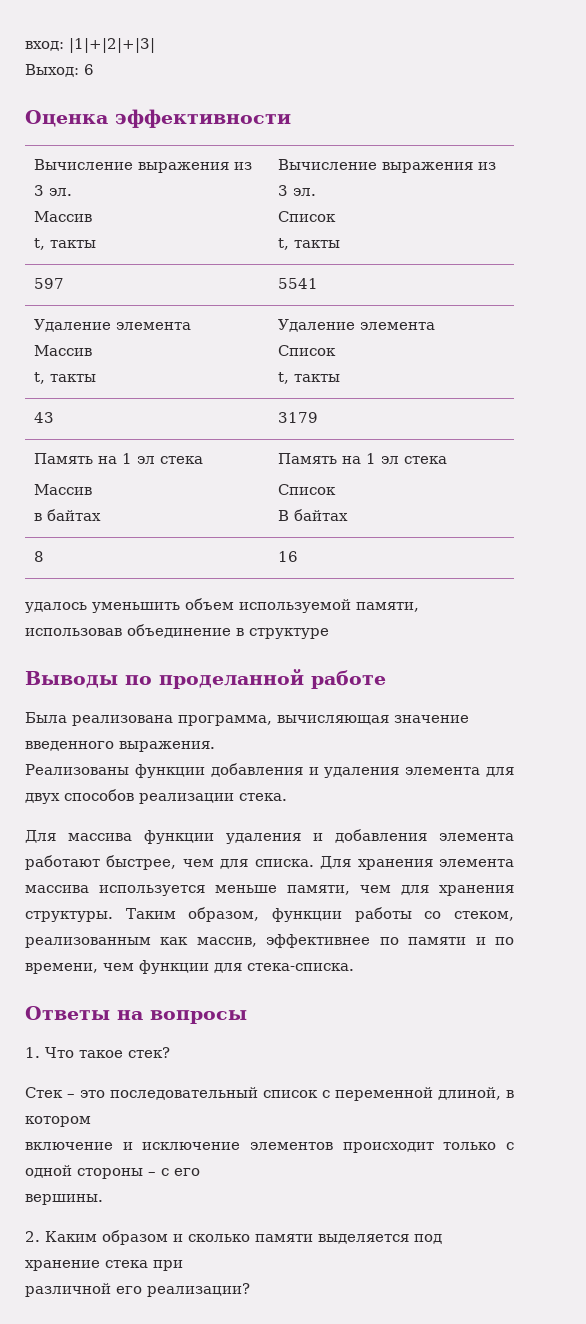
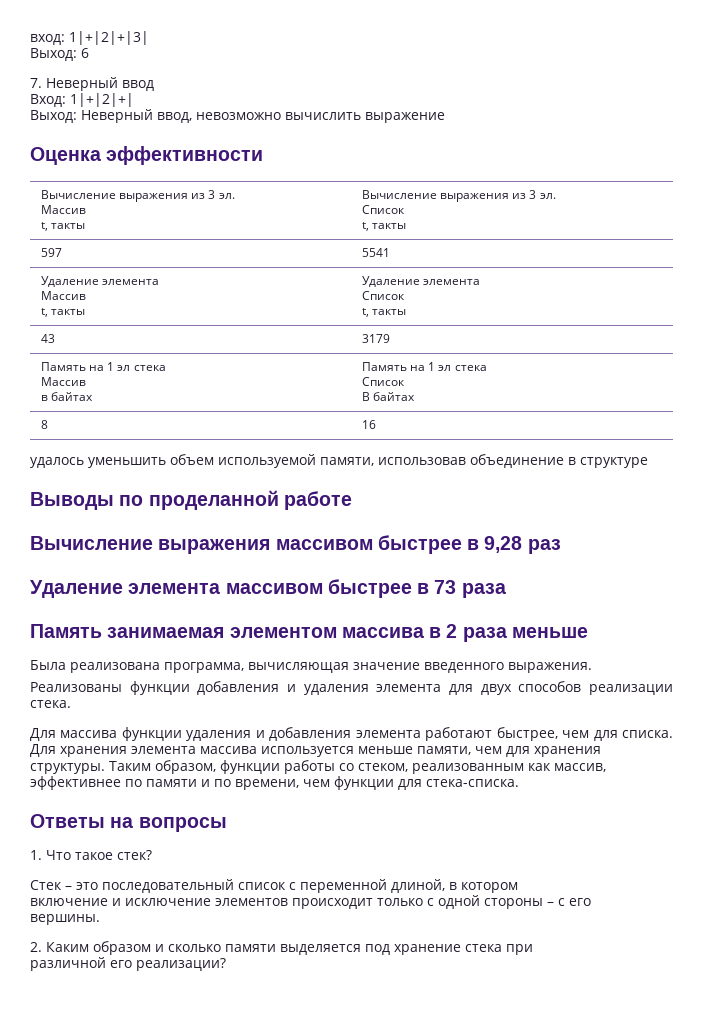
- вход: |1|+|2|+|3|
+ вход: 1|+|2|+|3|
+ 7. Неверный ввод
+ Вход: 1|+|2|+|
+ Выход: Неверный ввод, невозможно вычислить выражение
+ Вычисление выражения массивом быстрее в 9,28 раз
+ Удаление элемента массивом быстрее в 73 раза
+ Память занимаемая элементом массива в 2 раза меньше

